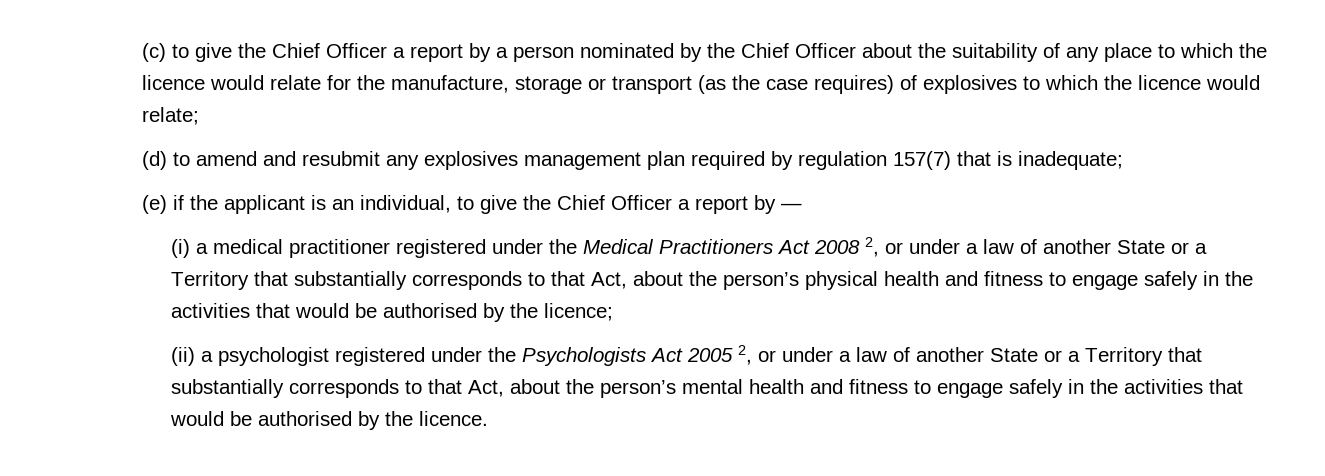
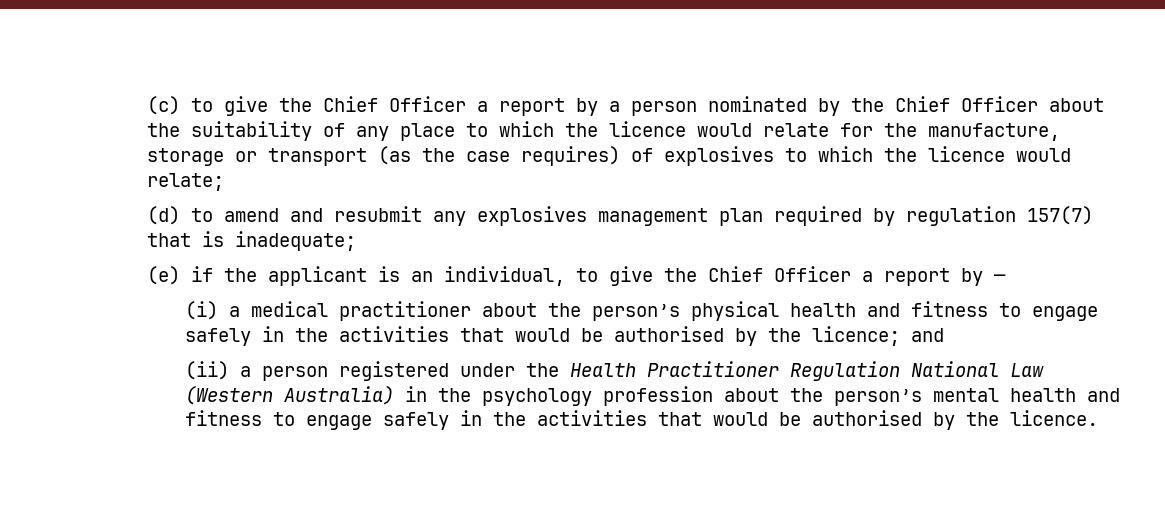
- (i) a medical practitioner registered under the Medical Practitioners Act 2008 2, or under a law of another State or a Territory that substantially corresponds to that Act, about the person’s physical health and fitness to engage safely in the activities that would be authorised by the licence;
+ (i) a medical practitioner about the person’s physical health and fitness to engage safely in the activities that would be authorised by the licence; and
- (ii) a psychologist registered under the Psychologists Act 2005 2, or under a law of another State or a Territory that substantially corresponds to that Act, about the person’s mental health and fitness to engage safely in the activities that would be authorised by the licence.
+ (ii) a person registered under the Health Practitioner Regulation National Law (Western Australia) in the psychology profession about the person’s mental health and fitness to engage safely in the activities that would be authorised by the licence.

